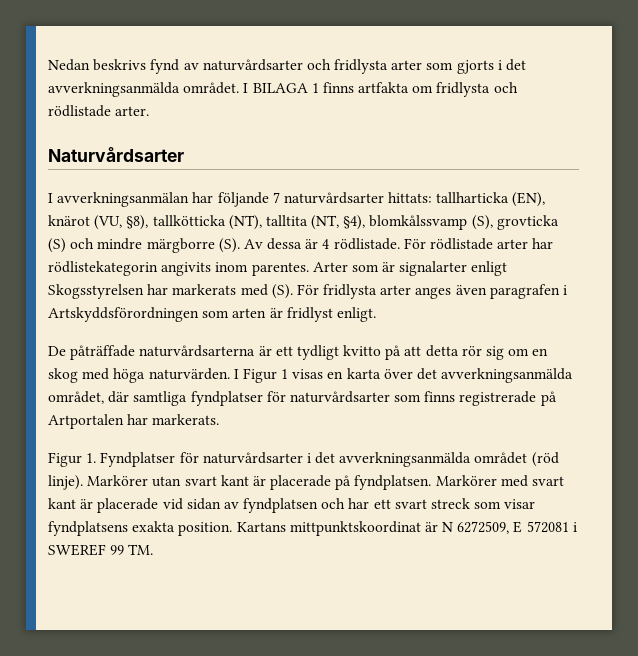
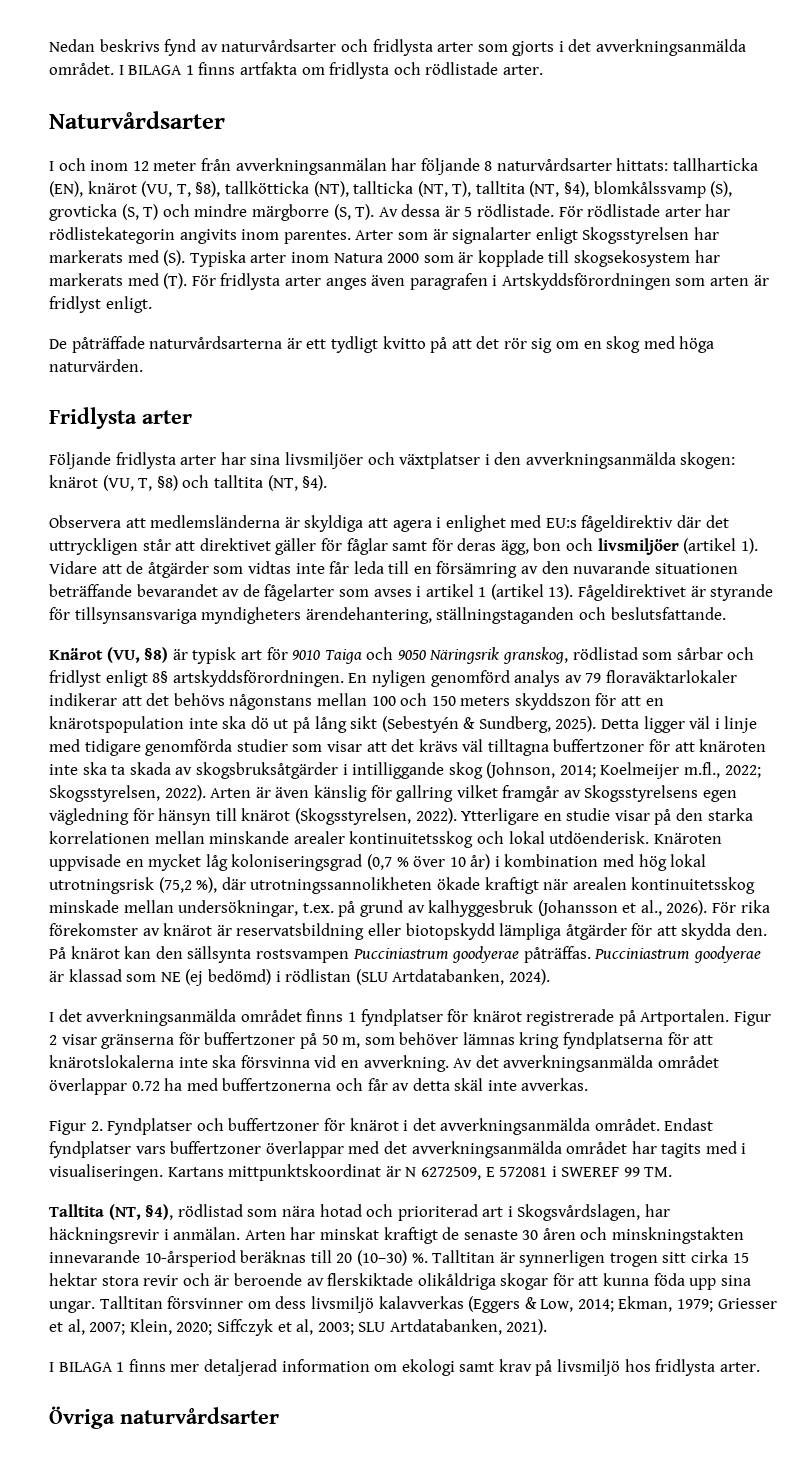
- I avverkningsanmälan har följande 7 naturvårdsarter hittats: tallharticka (EN), knärot (VU, §8), tallkötticka (NT), talltita (NT, §4), blomkålssvamp (S), grovticka (S) och mindre märgborre (S). Av dessa är 4 rödlistade.
+ I och inom 12 meter från avverkningsanmälan har följande 8 naturvårdsarter hittats: tallharticka (EN), knärot (VU, T, §8), tallkötticka (NT), tallticka (NT, T), talltita (NT, §4), blomkålssvamp (S), grovticka (S, T) och mindre märgborre (S, T). Av dessa är 5 rödlistade.
- Arter som är signalarter enligt Skogsstyrelsen har markerats med (S). För fridlysta arter anges även paragrafen i Artskyddsförordningen som arten är fridlyst enligt.
+ Arter som är signalarter enligt Skogsstyrelsen har markerats med (S). Typiska arter inom Natura 2000 som är kopplade till skogsekosystem har markerats med (T). För fridlysta arter anges även paragrafen i Artskyddsförordningen som arten är fridlyst enligt.
- De påträffade naturvårdsarterna är ett tydligt kvitto på att detta rör sig om en skog med höga naturvärden. I Figur 1 visas en karta över det avverkningsanmälda området, där samtliga fyndplatser för naturvårdsarter som finns registrerade på Artportalen har markerats.
- Figur 1. Fyndplatser för naturvårdsarter i det avverkningsanmälda området (röd linje). Markörer utan svart kant är placerade på fyndplatsen. Markörer med svart kant är placerade vid sidan av fyndplatsen och har ett svart streck som visar fyndplatsens exakta position.
+ De påträffade naturvårdsarterna är ett tydligt kvitto på att det rör sig om en skog med höga naturvärden.
+ Fridlysta arter
+ Följande fridlysta arter har sina livsmiljöer och växtplatser i den avverkningsanmälda skogen: knärot (VU, T, §8) och talltita (NT, §4).
+ Observera att medlemsländerna är skyldiga att agera i enlighet med EU:s fågeldirektiv där det uttryckligen står att direktivet gäller för fåglar samt för deras ägg, bon och livsmiljöer (artikel 1). Vidare att de åtgärder som vidtas inte får leda till en försämring av den nuvarande situationen beträffande bevarandet av de fågelarter som avses i artikel 1 (artikel 13). Fågeldirektivet är styrande för tillsynsansvariga myndigheters ärendehantering, ställningstaganden och beslutsfattande.
+ Knärot (VU, §8) är typisk art för 9010 Taiga och 9050 Näringsrik granskog, rödlistad som sårbar och fridlyst enligt 8§ artskyddsförordningen. En nyligen genomförd analys av 79 floraväktarlokaler indikerar att det behövs någonstans mellan 100 och 150 meters skyddszon för att en knärotspopulation inte ska dö ut på lång sikt (Sebestyén & Sundberg, 2025). Detta ligger väl i linje med tidigare genomförda studier som visar att det krävs väl tilltagna buffertzoner för att knäroten inte ska ta skada av skogsbruksåtgärder i intilliggande skog (Johnson, 2014; Koelmeijer m.fl., 2022; Skogsstyrelsen, 2022). Arten är även känslig för gallring vilket framgår av Skogsstyrelsens egen vägledning för hänsyn till knärot (Skogsstyrelsen, 2022). Ytterligare en studie visar på den starka korrelationen mellan minskande arealer kontinuitetsskog och lokal utdöenderisk. Knäroten uppvisade en mycket låg koloniseringsgrad (0,7 % över 10 år) i kombination med hög lokal utrotningsrisk (75,2 %), där utrotningssannolikheten ökade kraftigt när arealen kontinuitetsskog minskade mellan undersökningar, t.ex. på grund av kalhyggesbruk (Johansson et al., 2026). För rika förekomster av knärot är reservatsbildning eller biotopskydd lämpliga åtgärder för att skydda den. På knärot kan den sällsynta rostsvampen Pucciniastrum goodyerae påträffas. Pucciniastrum goodyerae är klassad som NE (ej bedömd) i rödlistan (SLU Artdatabanken, 2024).
+ I det avverkningsanmälda området finns 1 fyndplatser för knärot registrerade på Artportalen. Figur 2 visar gränserna för buffertzoner på 50 m, som behöver lämnas kring fyndplatserna för att knärotslokalerna inte ska försvinna vid en avverkning. Av det avverkningsanmälda området överlappar 0.72 ha med buffertzonerna och får av detta skäl inte avverkas.
+ Figur 2. Fyndplatser och buffertzoner för knärot i det avverkningsanmälda området. Endast fyndplatser vars buffertzoner överlappar med det avverkningsanmälda området har tagits med i visualiseringen.
+ Talltita (NT, §4), rödlistad som nära hotad och prioriterad art i Skogsvårdslagen, har häckningsrevir i anmälan. Arten har minskat kraftigt de senaste 30 åren och minskningstakten innevarande 10-årsperiod beräknas till 20 (10–30) %. Talltitan är synnerligen trogen sitt cirka 15 hektar stora revir och är beroende av flerskiktade olikåldriga skogar för att kunna föda upp sina ungar. Talltitan försvinner om dess livsmiljö kalavverkas (Eggers & Low, 2014; Ekman, 1979; Griesser et al, 2007; Klein, 2020; Siffczyk et al, 2003; SLU Artdatabanken, 2021).
+ I BILAGA 1 finns mer detaljerad information om ekologi samt krav på livsmiljö hos fridlysta arter.
+ Övriga naturvårdsarter

